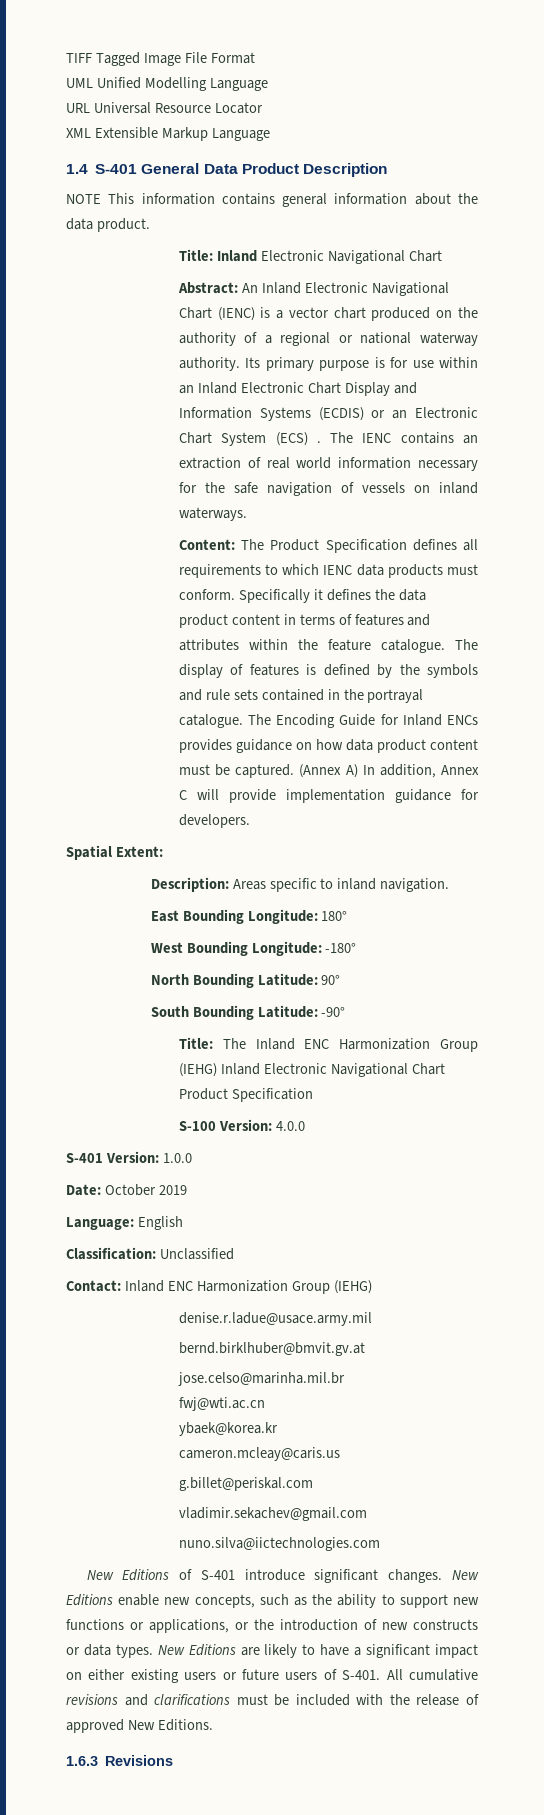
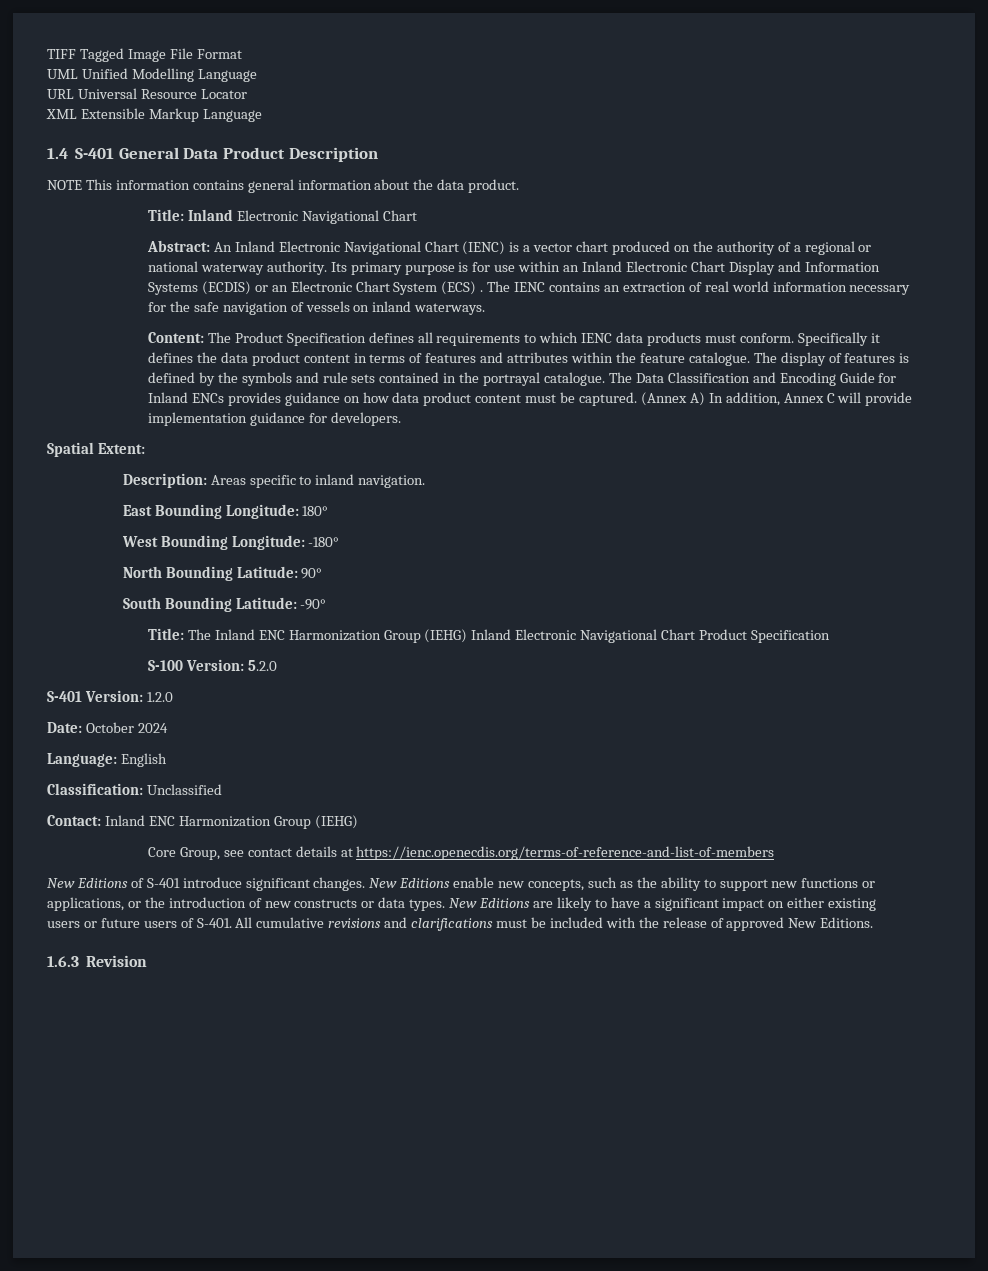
- The Encoding Guide for Inland ENCs provides guidance on how data product content must be captured.
+ The Data Classification and Encoding Guide for Inland ENCs provides guidance on how data product content must be captured.
- S-100 Version: 4.0.0
+ S-100 Version: 5.2.0
- S-401 Version: 1.0.0
+ S-401 Version: 1.2.0
- Date: October 2019
+ Date: October 2024
- denise.r.ladue@usace.army.mil
- bernd.birklhuber@bmvit.gv.at
- jose.celso@marinha.mil.br
- fwj@wti.ac.cn
- ybaek@korea.kr
- cameron.mcleay@caris.us
- g.billet@periskal.com
- vladimir.sekachev@gmail.com
- nuno.silva@iictechnologies.com
+ Core Group, see contact details at https://ienc.openecdis.org/terms-of-reference-and-list-of-members
- 1.6.3 Revisions
+ 1.6.3 Revision

